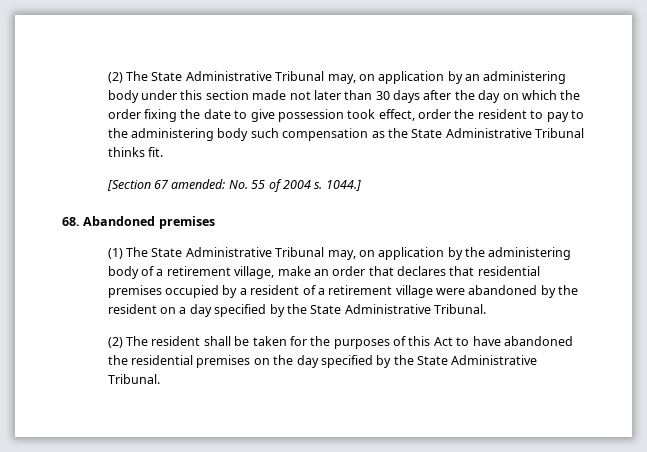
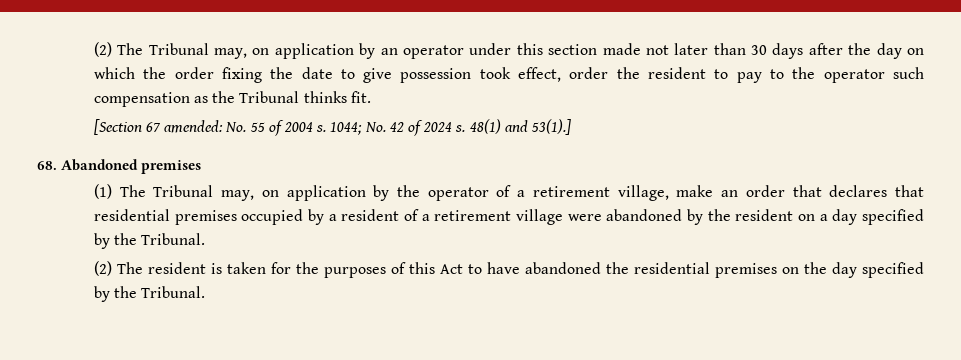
- (2) The State Administrative Tribunal may, on application by an administering body under this section made not later than 30 days after the day on which the order fixing the date to give possession took effect, order the resident to pay to the administering body such compensation as the State Administrative Tribunal thinks fit.
+ (2) The Tribunal may, on application by an operator under this section made not later than 30 days after the day on which the order fixing the date to give possession took effect, order the resident to pay to the operator such compensation as the Tribunal thinks fit.
- 1044.]
+ 1044; No. 42 of 2024 s. 48(1) and 53(1).]
- (1) The State Administrative Tribunal may, on application by the administering body of a retirement village, make an order that declares that residential premises occupied by a resident of a retirement village were abandoned by the resident on a day specified by the State Administrative Tribunal.
+ (1) The Tribunal may, on application by the operator of a retirement village, make an order that declares that residential premises occupied by a resident of a retirement village were abandoned by the resident on a day specified by the Tribunal.
- (2) The resident shall be taken for the purposes of this Act to have abandoned the residential premises on the day specified by the State Administrative Tribunal.
+ (2) The resident is taken for the purposes of this Act to have abandoned the residential premises on the day specified by the Tribunal.

